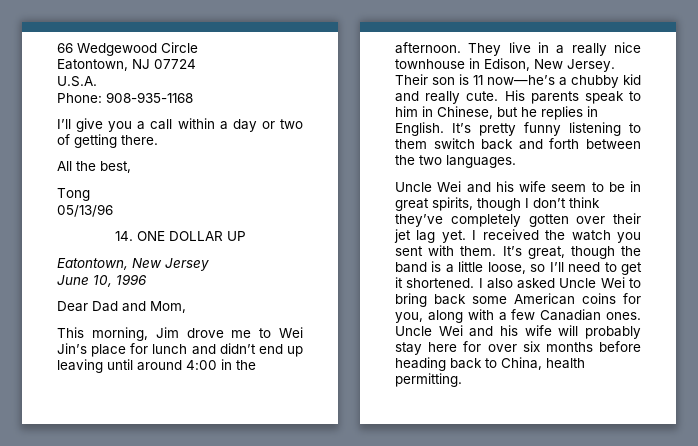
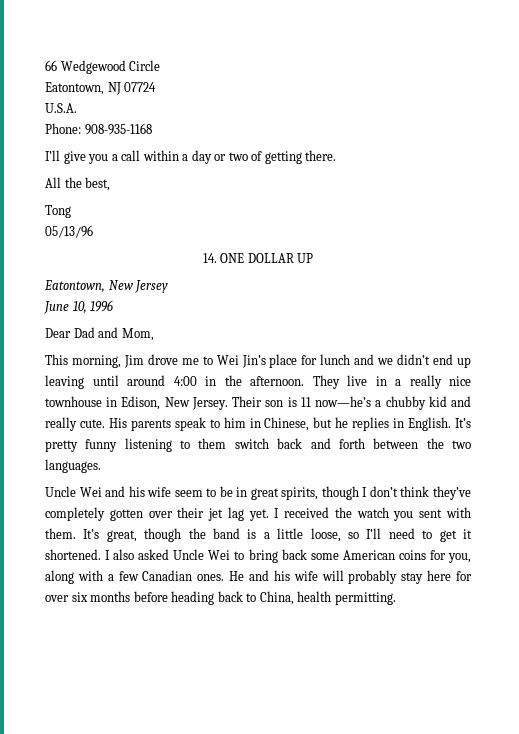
- This morning, Jim drove me to Wei Jin’s place for lunch and didn’t end up leaving until around 4:00 in the afternoon.
+ This morning, Jim drove me to Wei Jin’s place for lunch and we didn’t end up leaving until around 4:00 in the afternoon.
- Uncle Wei and his wife will probably stay here for over six months before heading back to China, health permitting.
+ He and his wife will probably stay here for over six months before heading back to China, health permitting.

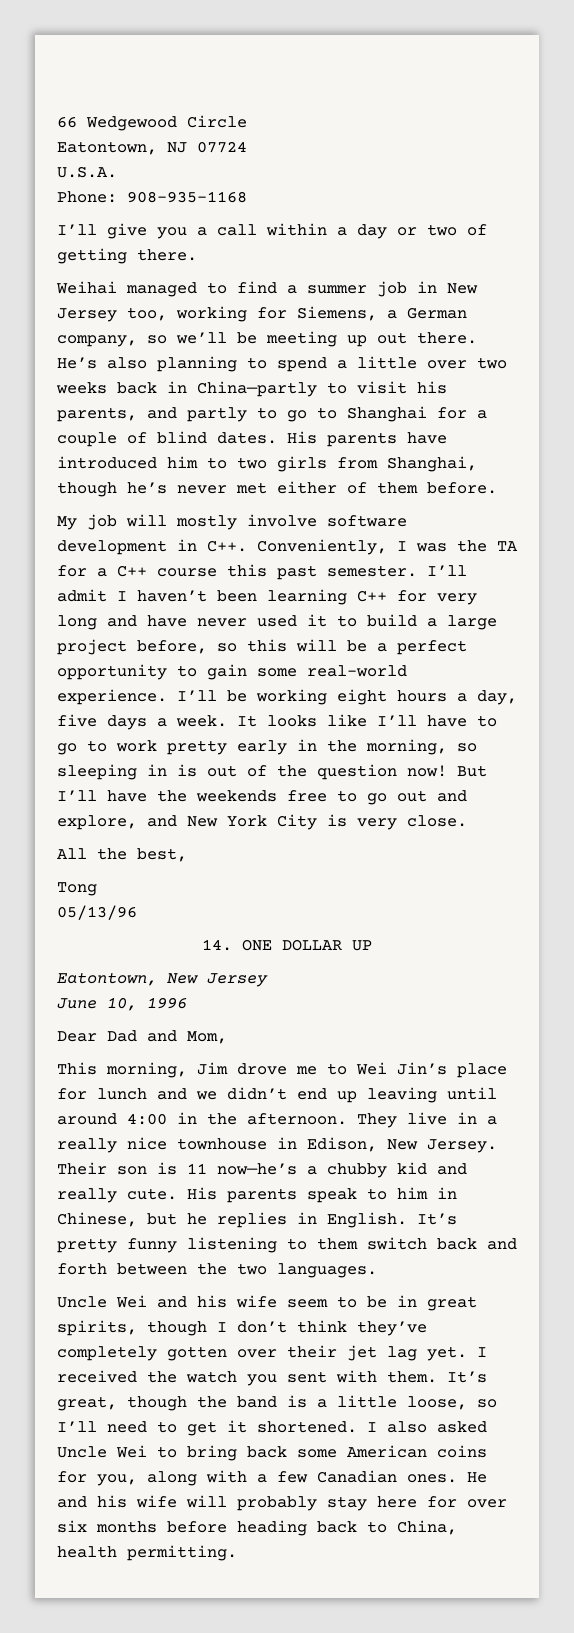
+ Weihai managed to find a summer job in New Jersey too, working for Siemens, a German company, so we’ll be meeting up out there. He’s also planning to spend a little over two weeks back in China—partly to visit his parents, and partly to go to Shanghai for a couple of blind dates. His parents have introduced him to two girls from Shanghai, though he’s never met either of them before.
+ My job will mostly involve software development in C++. Conveniently, I was the TA for a C++ course this past semester. I’ll admit I haven’t been learning C++ for very long and have never used it to build a large project before, so this will be a perfect opportunity to gain some real-world experience. I’ll be working eight hours a day, five days a week. It looks like I’ll have to go to work pretty early in the morning, so sleeping in is out of the question now! But I’ll have the weekends free to go out and explore, and New York City is very close.

